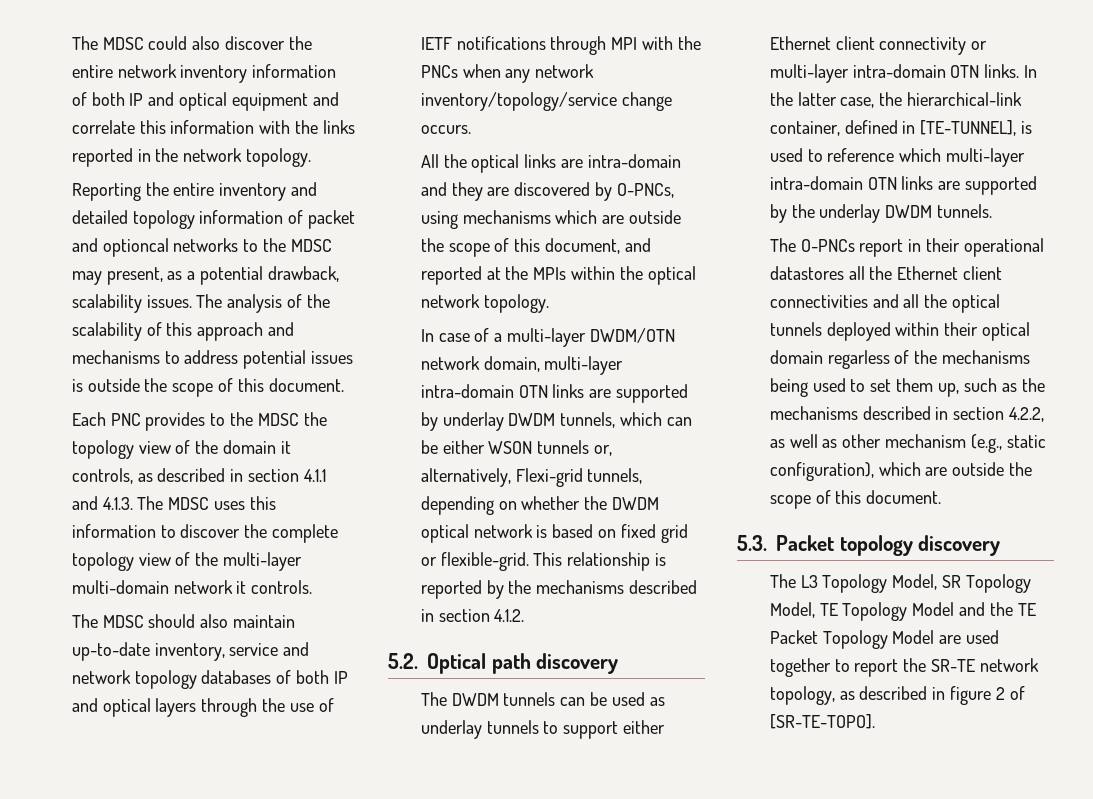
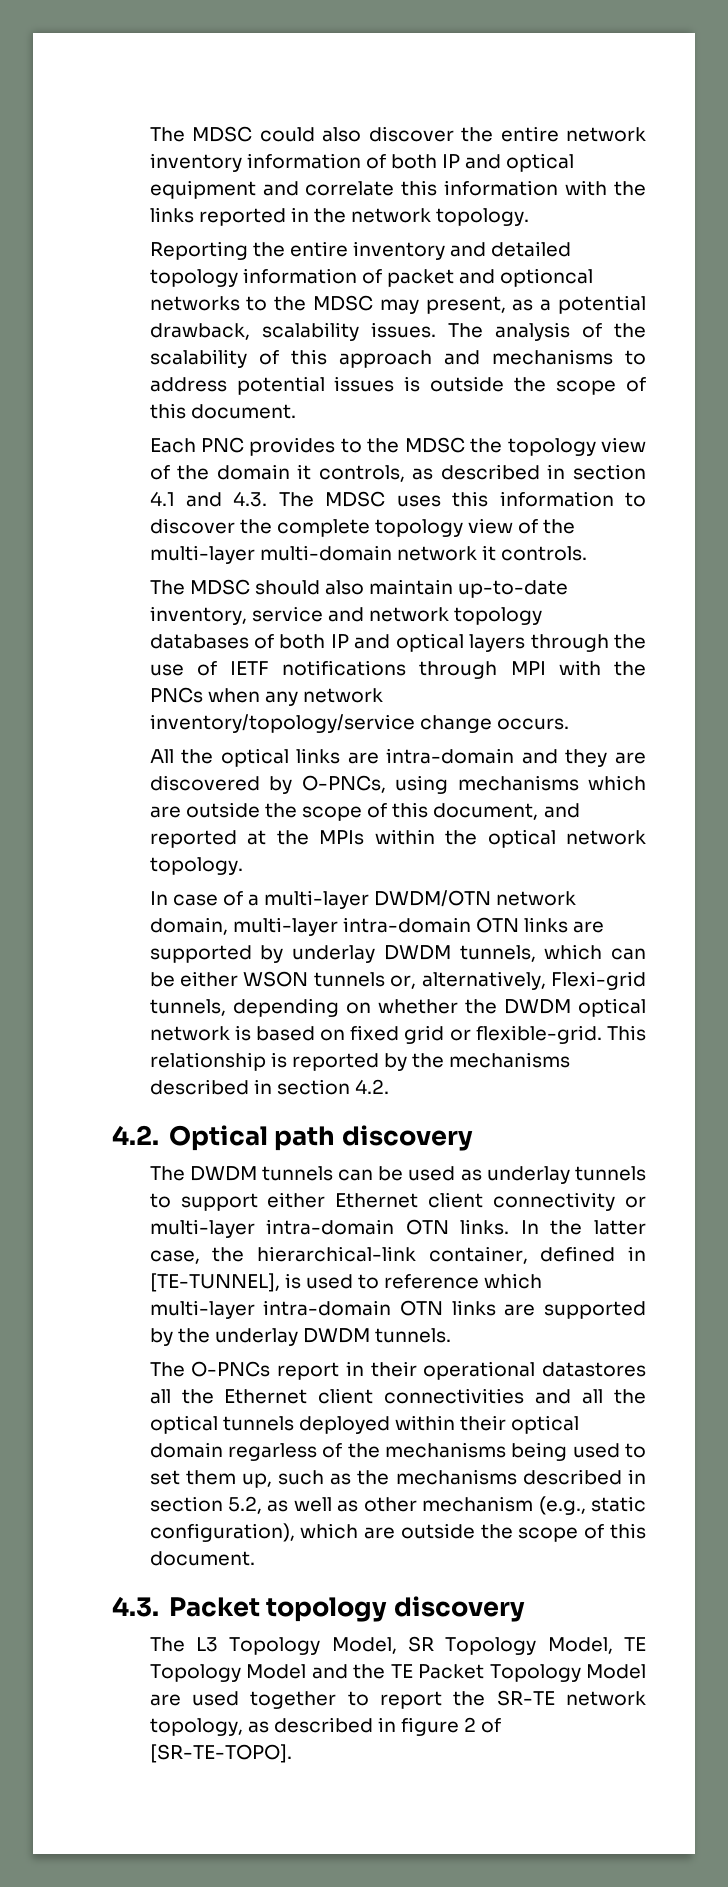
- Each PNC provides to the MDSC the topology view of the domain it controls, as described in section 4.1.1 and 4.1.3. The MDSC uses this information to discover the complete topology view of the multi-layer multi-domain network it controls.
+ Each PNC provides to the MDSC the topology view of the domain it controls, as described in section 4.1 and 4.3. The MDSC uses this information to discover the complete topology view of the multi-layer multi-domain network it controls.
- This relationship is reported by the mechanisms described in section 4.1.2.
- 5.2. Optical path discovery
+ This relationship is reported by the mechanisms described in section 4.2.
+ 4.2. Optical path discovery
- The O-PNCs report in their operational datastores all the Ethernet client connectivities and all the optical tunnels deployed within their optical domain regarless of the mechanisms being used to set them up, such as the mechanisms described in section 4.2.2, as well as other mechanism (e.g., static configuration), which are outside the scope of this document.
+ The O-PNCs report in their operational datastores all the Ethernet client connectivities and all the optical tunnels deployed within their optical domain regarless of the mechanisms being used to set them up, such as the mechanisms described in section 5.2, as well as other mechanism (e.g., static configuration), which are outside the scope of this document.
- 5.3. Packet topology discovery
+ 4.3. Packet topology discovery

